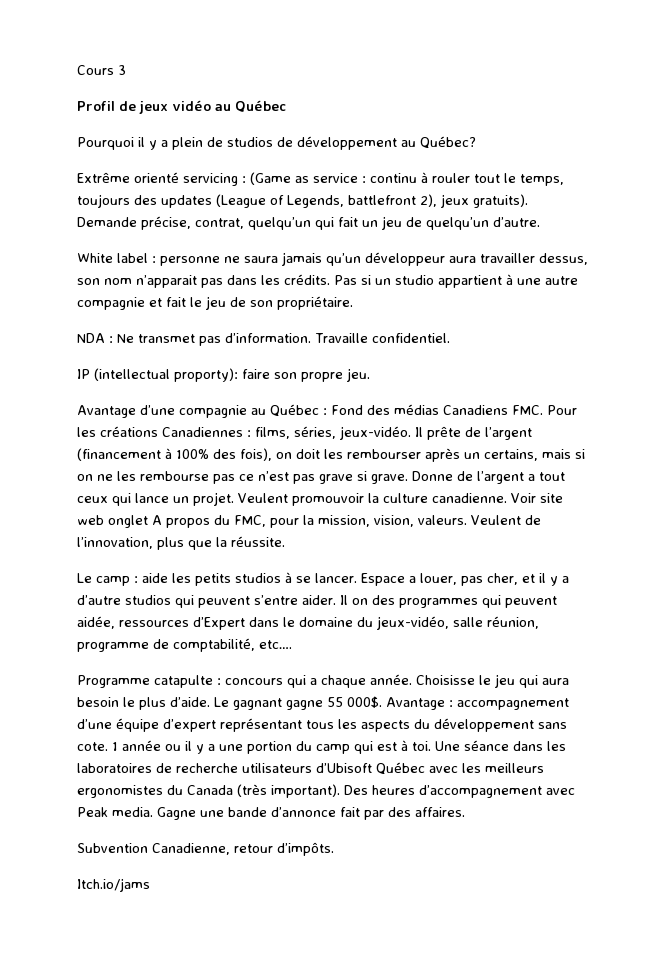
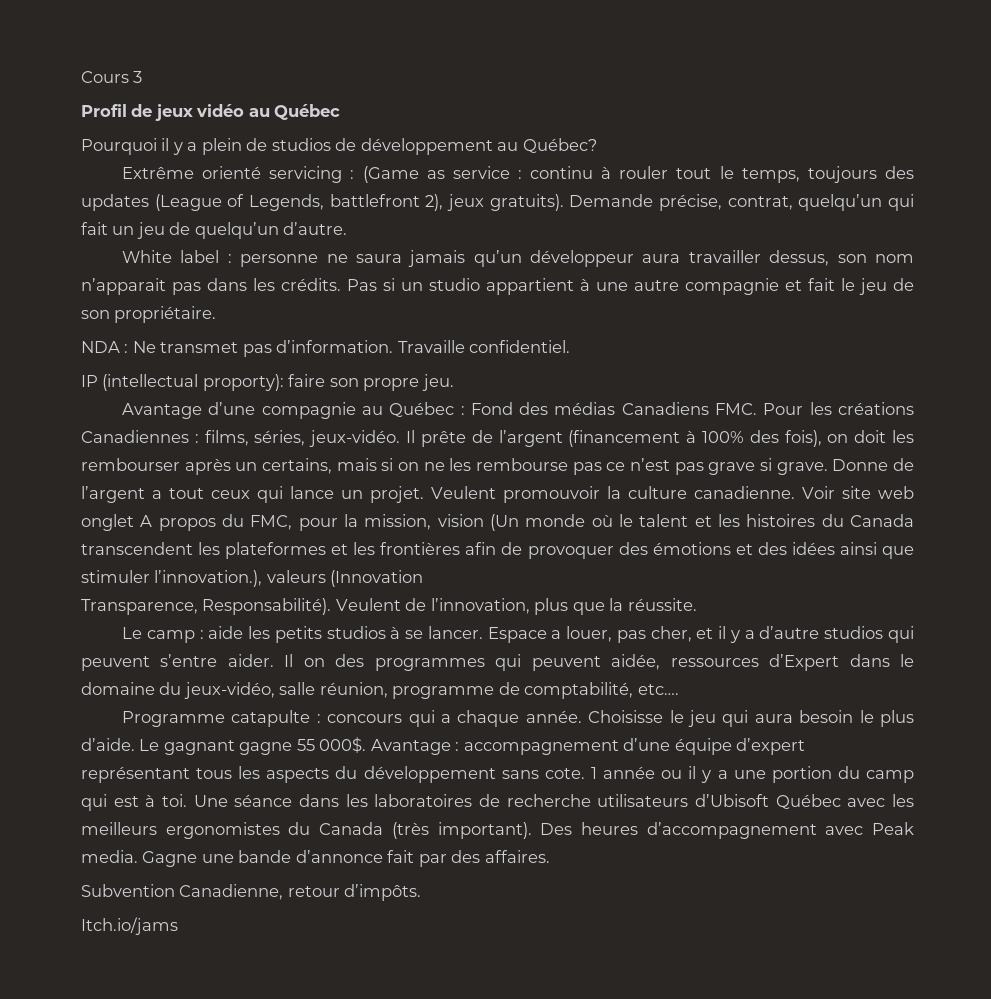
- Voir site web onglet A propos du FMC, pour la mission, vision, valeurs.
+ Voir site web onglet A propos du FMC, pour la mission, vision (Un monde où le talent et les histoires du Canada transcendent les plateformes et les frontières afin de provoquer des émotions et des idées ainsi que stimuler l’innovation.), valeurs (Innovation
+ Transparence, Responsabilité).

